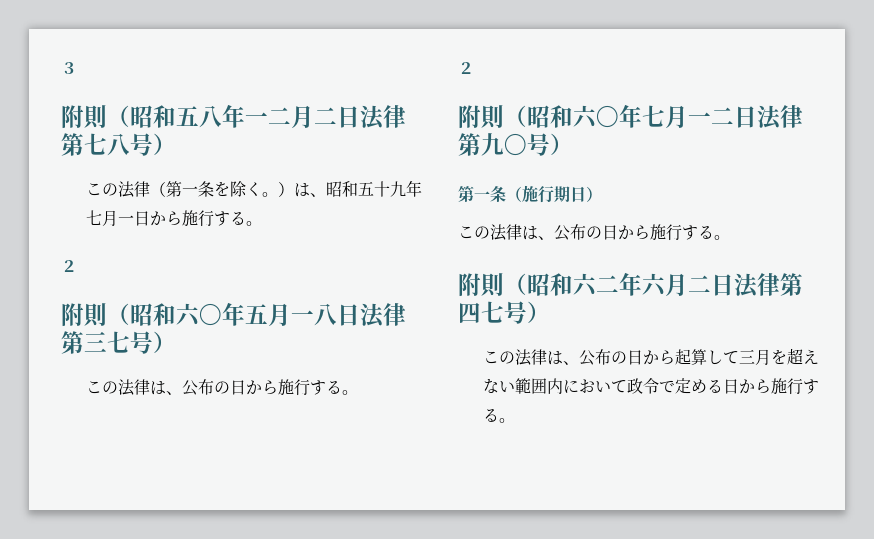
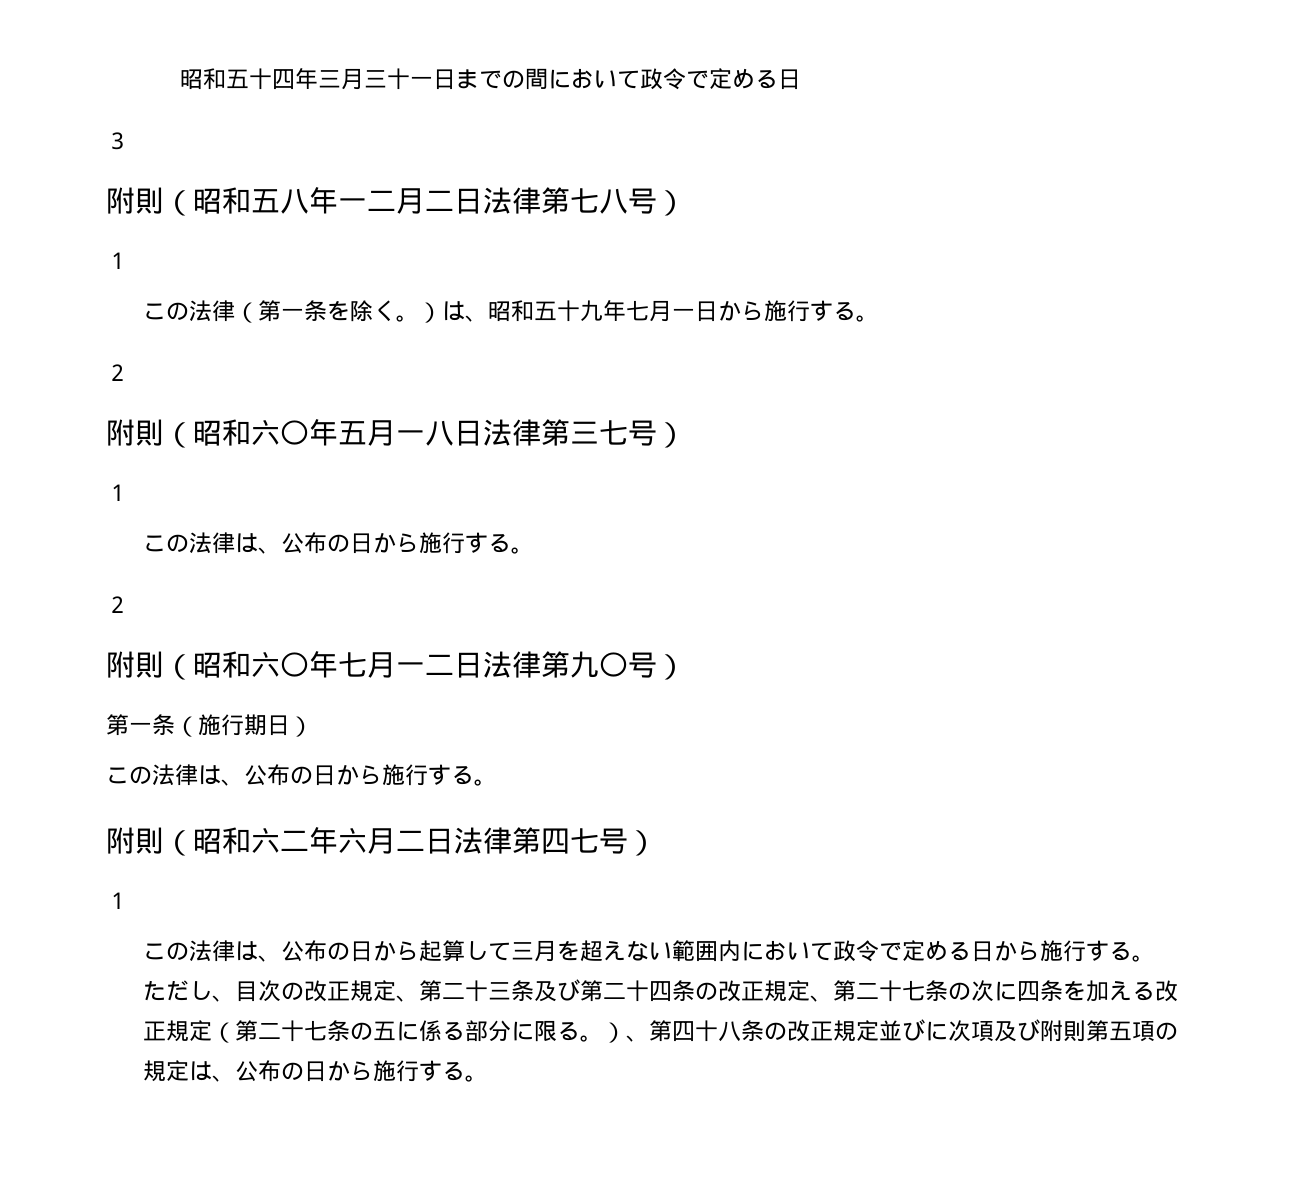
+ 昭和五十四年三月三十一日までの間において政令で定める日
  附則（昭和五八年一二月二日法律第七八号）
+ １
  附則（昭和六〇年五月一八日法律第三七号）
+ １
  附則（昭和六二年六月二日法律第四七号）
+ １
+ ただし、目次の改正規定、第二十三条及び第二十四条の改正規定、第二十七条の次に四条を加える改正規定（第二十七条の五に係る部分に限る。）、第四十八条の改正規定並びに次項及び附則第五項の規定は、公布の日から施行する。

